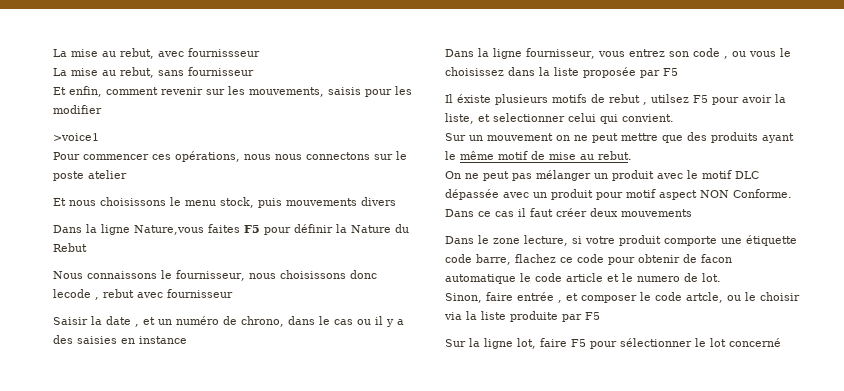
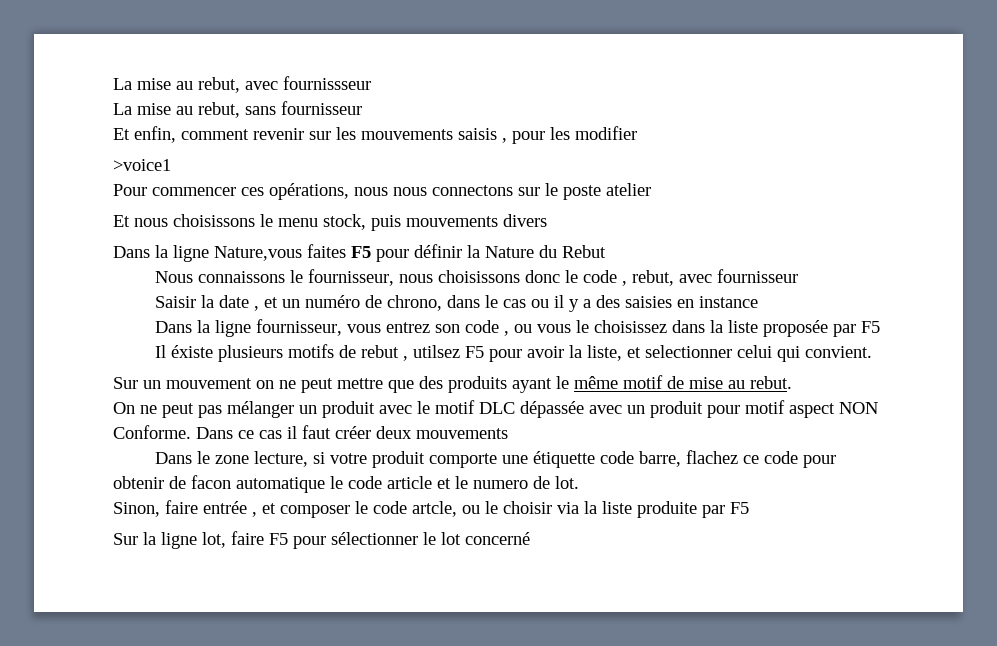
- Et enfin, comment revenir sur les mouvements, saisis pour les modifier
+ Et enfin, comment revenir sur les mouvements saisis , pour les modifier
- Nous connaissons le fournisseur, nous choisissons donc lecode , rebut avec fournisseur
+ Nous connaissons le fournisseur, nous choisissons donc le code , rebut, avec fournisseur

